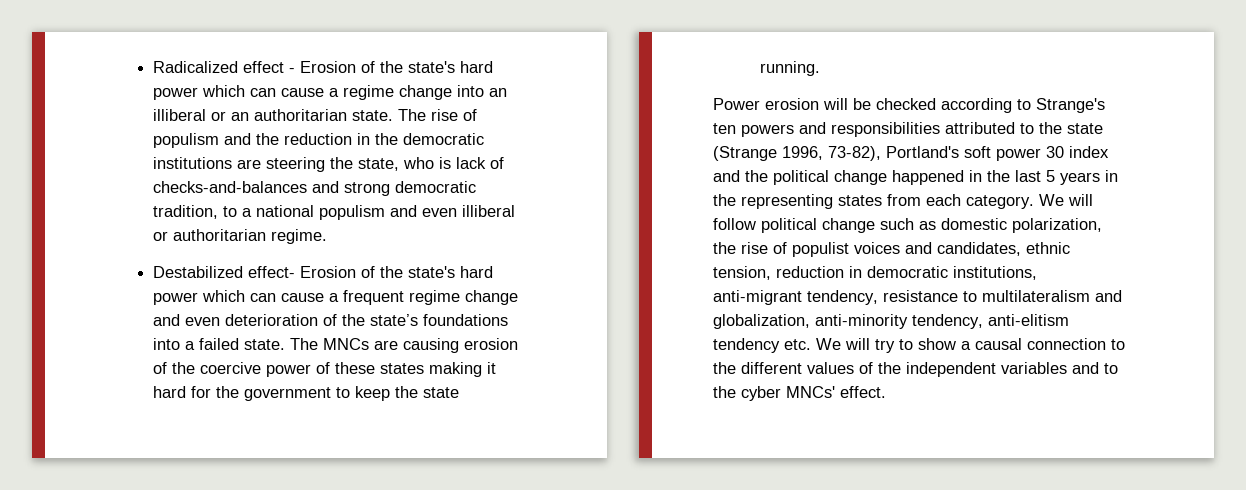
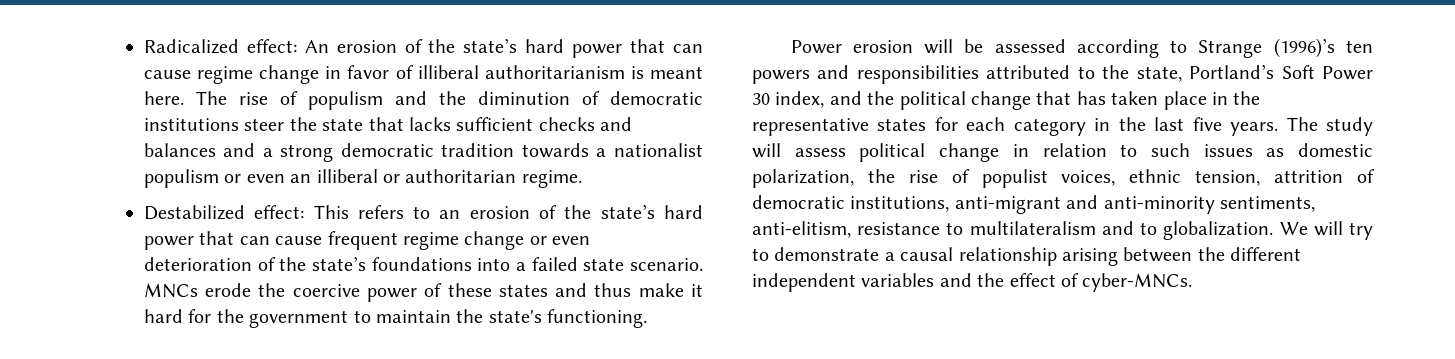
- Radicalized effect - Erosion of the state's hard power which can cause a regime change into an illiberal or an authoritarian state.
+ Radicalized effect: An erosion of the state’s hard power that can cause regime change in favor of illiberal authoritarianism is meant here.
- The rise of populism and the reduction in the democratic institutions are steering the state, who is lack of checks-and-balances and strong democratic tradition, to a national populism and even illiberal or authoritarian regime.
+ The rise of populism and the diminution of democratic institutions steer the state that lacks sufficient checks and balances and a strong democratic tradition towards a nationalist populism or even an illiberal or authoritarian regime.
- Destabilized effect- Erosion of the state's hard power which can cause a frequent regime change and even deterioration of the state’s foundations into a failed state. The MNCs are causing erosion of the coercive power of these states making it hard for the government to keep the state running.
+ Destabilized effect: This refers to an erosion of the state’s hard power that can cause frequent regime change or even deterioration of the state’s foundations into a failed state scenario. MNCs erode the coercive power of these states and thus make it hard for the government to maintain the state's functioning.
- Power erosion will be checked according to Strange's ten powers and responsibilities attributed to the state (Strange 1996, 73-82), Portland's soft power 30 index and the political change happened in the last 5 years in the representing states from each category. We will follow political change such as domestic polarization, the rise of populist voices and candidates, ethnic tension, reduction in democratic institutions, anti-migrant tendency, resistance to multilateralism and globalization, anti-minority tendency, anti-elitism tendency etc. We will try to show a causal connection to the different values of the independent variables and to the cyber MNCs' effect.
+ Power erosion will be assessed according to Strange (1996)’s ten powers and responsibilities attributed to the state, Portland’s Soft Power 30 index, and the political change that has taken place in the representative states for each category in the last five years. The study will assess political change in relation to such issues as domestic polarization, the rise of populist voices, ethnic tension, attrition of democratic institutions, anti-migrant and anti-minority sentiments, anti-elitism, resistance to multilateralism and to globalization. We will try to demonstrate a causal relationship arising between the different independent variables and the effect of cyber-MNCs.

